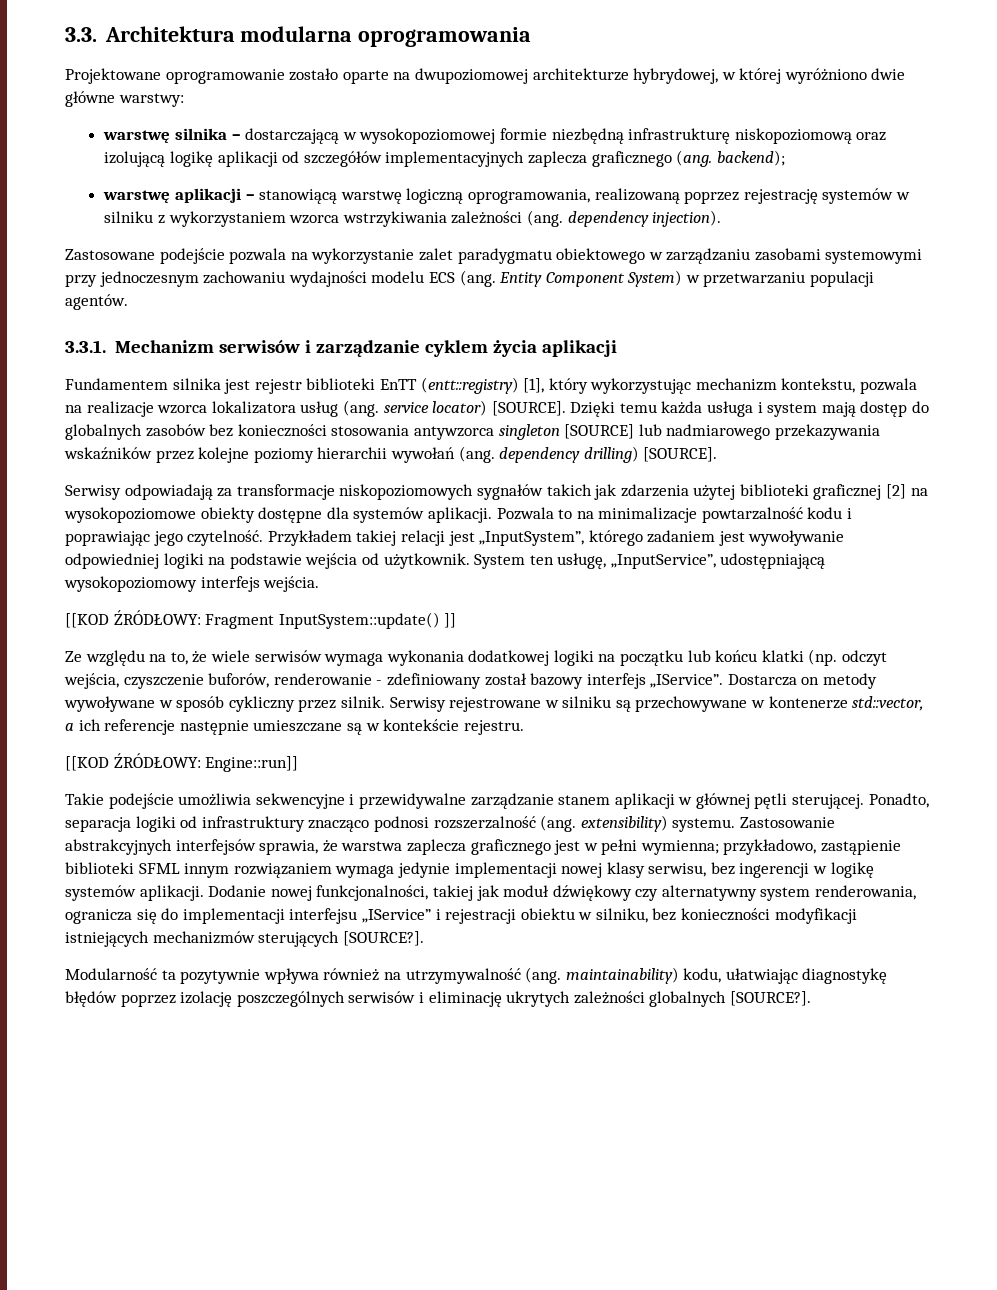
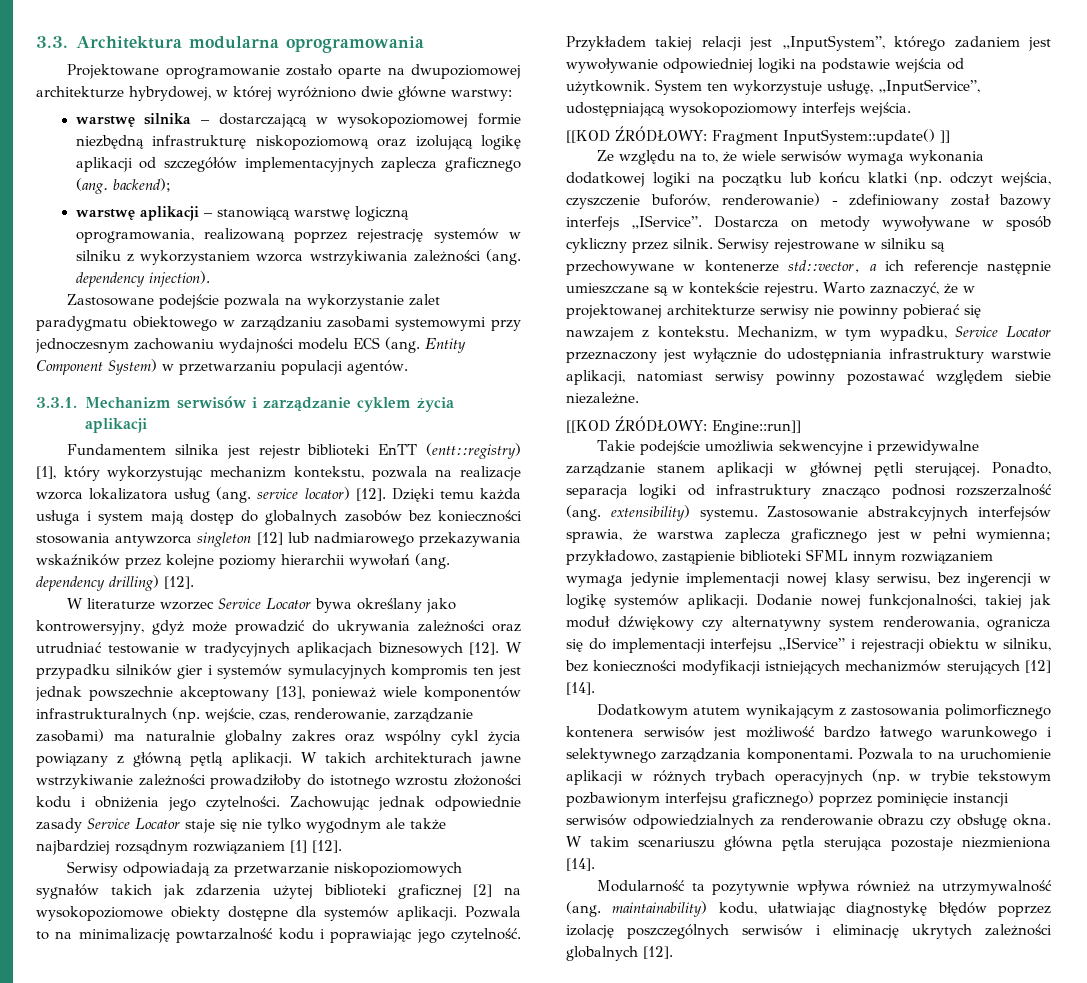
- Fundamentem silnika jest rejestr biblioteki EnTT (entt::registry) [1], który wykorzystując mechanizm kontekstu, pozwala na realizacje wzorca lokalizatora usług (ang. service locator) [SOURCE].
+ Fundamentem silnika jest rejestr biblioteki EnTT (entt::registry) [1], który wykorzystując mechanizm kontekstu, pozwala na realizacje wzorca lokalizatora usług (ang. service locator) [12].
- Dzięki temu każda usługa i system mają dostęp do globalnych zasobów bez konieczności stosowania antywzorca singleton [SOURCE] lub nadmiarowego przekazywania wskaźników przez kolejne poziomy hierarchii wywołań (ang. dependency drilling) [SOURCE].
+ Dzięki temu każda usługa i system mają dostęp do globalnych zasobów bez konieczności stosowania antywzorca singleton [12] lub nadmiarowego przekazywania wskaźników przez kolejne poziomy hierarchii wywołań (ang. dependency drilling) [12].
+ W literaturze wzorzec Service Locator bywa określany jako kontrowersyjny, gdyż może prowadzić do ukrywania zależności oraz utrudniać testowanie w tradycyjnych aplikacjach biznesowych [12]. W przypadku silników gier i systemów symulacyjnych kompromis ten jest jednak powszechnie akceptowany [13], ponieważ wiele komponentów infrastrukturalnych (np. wejście, czas, renderowanie, zarządzanie zasobami) ma naturalnie globalny zakres oraz wspólny cykl życia powiązany z główną pętlą aplikacji. W takich architekturach jawne wstrzykiwanie zależności prowadziłoby do istotnego wzrostu złożoności kodu i obniżenia jego czytelności. Zachowując jednak odpowiednie zasady Service Locator staje się nie tylko wygodnym ale także najbardziej rozsądnym rozwiązaniem [1] [12].
- Serwisy odpowiadają za transformacje niskopoziomowych sygnałów takich jak zdarzenia użytej biblioteki graficznej [2] na wysokopoziomowe obiekty dostępne dla systemów aplikacji.
+ Serwisy odpowiadają za przetwarzanie niskopoziomowych sygnałów takich jak zdarzenia użytej biblioteki graficznej [2] na wysokopoziomowe obiekty dostępne dla systemów aplikacji.
- Pozwala to na minimalizacje powtarzalność kodu i poprawiając jego czytelność.
+ Pozwala to na minimalizację powtarzalność kodu i poprawiając jego czytelność.
- System ten usługę, „InputService”, udostępniającą wysokopoziomowy interfejs wejścia.
+ System ten wykorzystuje usługę, „InputService”, udostępniającą wysokopoziomowy interfejs wejścia.
- Ze względu na to, że wiele serwisów wymaga wykonania dodatkowej logiki na początku lub końcu klatki (np. odczyt wejścia, czyszczenie buforów, renderowanie - zdefiniowany został bazowy interfejs „IService”.
+ Ze względu na to, że wiele serwisów wymaga wykonania dodatkowej logiki na początku lub końcu klatki (np. odczyt wejścia, czyszczenie buforów, renderowanie) - zdefiniowany został bazowy interfejs „IService”.
+ Warto zaznaczyć, że w projektowanej architekturze serwisy nie powinny pobierać się nawzajem z kontekstu. Mechanizm, w tym wypadku, Service Locator przeznaczony jest wyłącznie do udostępniania infrastruktury warstwie aplikacji, natomiast serwisy powinny pozostawać względem siebie niezależne.
- Dodanie nowej funkcjonalności, takiej jak moduł dźwiękowy czy alternatywny system renderowania, ogranicza się do implementacji interfejsu „IService” i rejestracji obiektu w silniku, bez konieczności modyfikacji istniejących mechanizmów sterujących [SOURCE?].
+ Dodanie nowej funkcjonalności, takiej jak moduł dźwiękowy czy alternatywny system renderowania, ogranicza się do implementacji interfejsu „IService” i rejestracji obiektu w silniku, bez konieczności modyfikacji istniejących mechanizmów sterujących [12] [14].
+ Dodatkowym atutem wynikającym z zastosowania polimorficznego kontenera serwisów jest możliwość bardzo łatwego warunkowego i selektywnego zarządzania komponentami. Pozwala to na uruchomienie aplikacji w różnych trybach operacyjnych (np. w trybie tekstowym pozbawionym interfejsu graficznego) poprzez pominięcie instancji serwisów odpowiedzialnych za renderowanie obrazu czy obsługę okna. W takim scenariuszu główna pętla sterująca pozostaje niezmieniona [14].
- Modularność ta pozytywnie wpływa również na utrzymywalność (ang. maintainability) kodu, ułatwiając diagnostykę błędów poprzez izolację poszczególnych serwisów i eliminację ukrytych zależności globalnych [SOURCE?].
+ Modularność ta pozytywnie wpływa również na utrzymywalność (ang. maintainability) kodu, ułatwiając diagnostykę błędów poprzez izolację poszczególnych serwisów i eliminację ukrytych zależności globalnych [12].

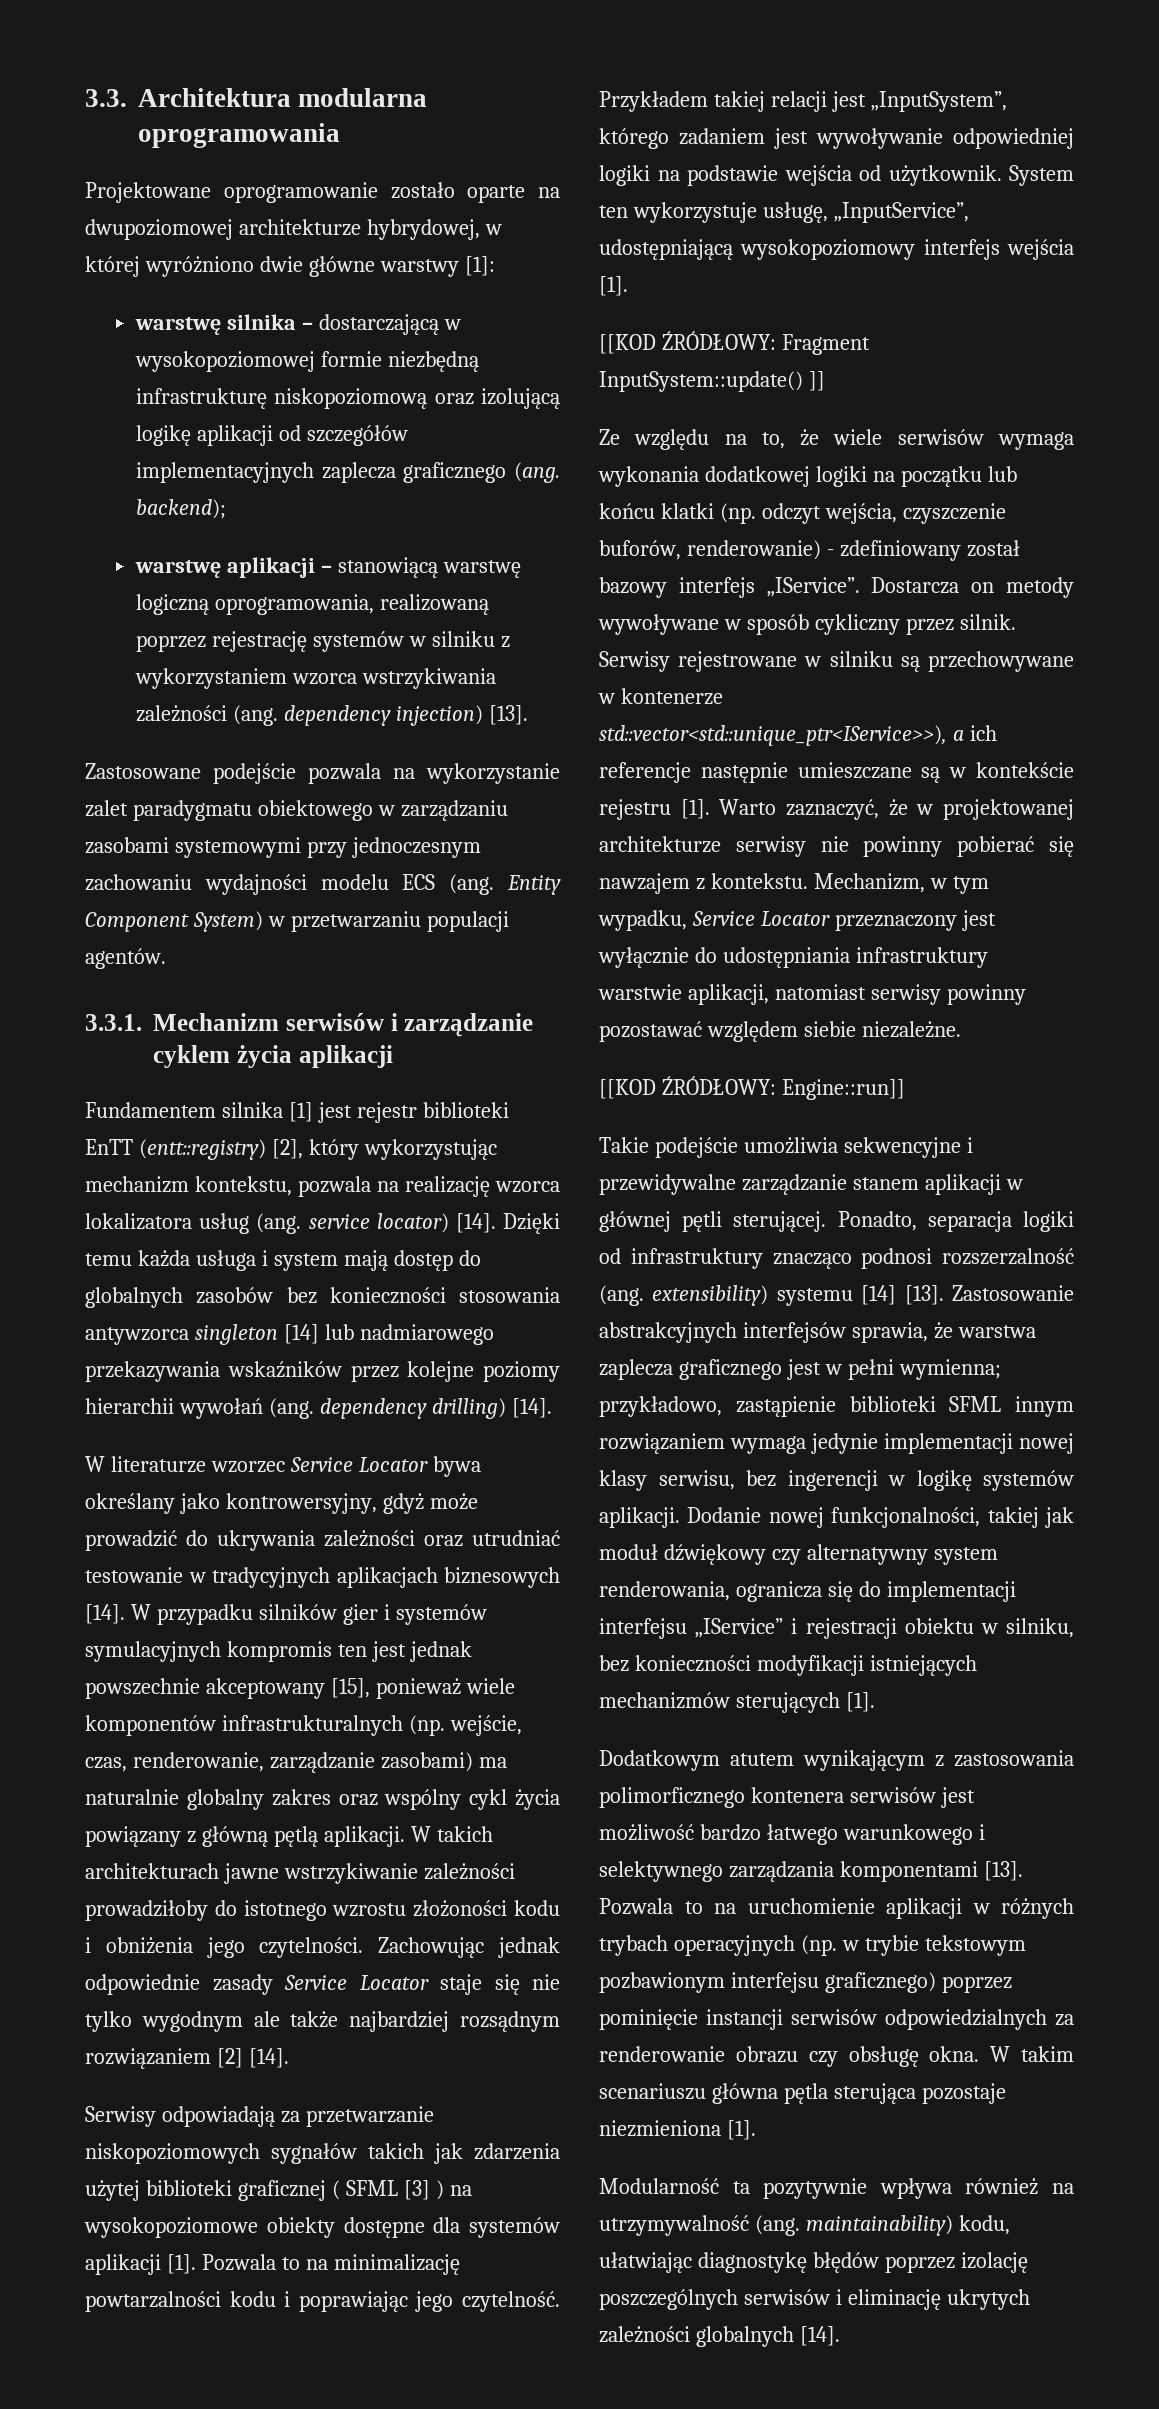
- Projektowane oprogramowanie zostało oparte na dwupoziomowej architekturze hybrydowej, w której wyróżniono dwie główne warstwy:
+ Projektowane oprogramowanie zostało oparte na dwupoziomowej architekturze hybrydowej, w której wyróżniono dwie główne warstwy [1]:
- warstwę aplikacji – stanowiącą warstwę logiczną oprogramowania, realizowaną poprzez rejestrację systemów w silniku z wykorzystaniem wzorca wstrzykiwania zależności (ang. dependency injection).
+ warstwę aplikacji – stanowiącą warstwę logiczną oprogramowania, realizowaną poprzez rejestrację systemów w silniku z wykorzystaniem wzorca wstrzykiwania zależności (ang. dependency injection) [13].
- Fundamentem silnika jest rejestr biblioteki EnTT (entt::registry) [1], który wykorzystując mechanizm kontekstu, pozwala na realizacje wzorca lokalizatora usług (ang. service locator) [12].
+ Fundamentem silnika [1] jest rejestr biblioteki EnTT (entt::registry) [2], który wykorzystując mechanizm kontekstu, pozwala na realizację wzorca lokalizatora usług (ang. service locator) [14].
- Dzięki temu każda usługa i system mają dostęp do globalnych zasobów bez konieczności stosowania antywzorca singleton [12] lub nadmiarowego przekazywania wskaźników przez kolejne poziomy hierarchii wywołań (ang. dependency drilling) [12].
+ Dzięki temu każda usługa i system mają dostęp do globalnych zasobów bez konieczności stosowania antywzorca singleton [14] lub nadmiarowego przekazywania wskaźników przez kolejne poziomy hierarchii wywołań (ang. dependency drilling) [14].
- W literaturze wzorzec Service Locator bywa określany jako kontrowersyjny, gdyż może prowadzić do ukrywania zależności oraz utrudniać testowanie w tradycyjnych aplikacjach biznesowych [12].
+ W literaturze wzorzec Service Locator bywa określany jako kontrowersyjny, gdyż może prowadzić do ukrywania zależności oraz utrudniać testowanie w tradycyjnych aplikacjach biznesowych [14].
- W przypadku silników gier i systemów symulacyjnych kompromis ten jest jednak powszechnie akceptowany [13], ponieważ wiele komponentów infrastrukturalnych (np. wejście, czas, renderowanie, zarządzanie zasobami) ma naturalnie globalny zakres oraz wspólny cykl życia powiązany z główną pętlą aplikacji.
+ W przypadku silników gier i systemów symulacyjnych kompromis ten jest jednak powszechnie akceptowany [15], ponieważ wiele komponentów infrastrukturalnych (np. wejście, czas, renderowanie, zarządzanie zasobami) ma naturalnie globalny zakres oraz wspólny cykl życia powiązany z główną pętlą aplikacji.
- Zachowując jednak odpowiednie zasady Service Locator staje się nie tylko wygodnym ale także najbardziej rozsądnym rozwiązaniem [1] [12].
+ Zachowując jednak odpowiednie zasady Service Locator staje się nie tylko wygodnym ale także najbardziej rozsądnym rozwiązaniem [2] [14].
- Serwisy odpowiadają za przetwarzanie niskopoziomowych sygnałów takich jak zdarzenia użytej biblioteki graficznej [2] na wysokopoziomowe obiekty dostępne dla systemów aplikacji.
+ Serwisy odpowiadają za przetwarzanie niskopoziomowych sygnałów takich jak zdarzenia użytej biblioteki graficznej ( SFML [3] ) na wysokopoziomowe obiekty dostępne dla systemów aplikacji [1].
- Pozwala to na minimalizację powtarzalność kodu i poprawiając jego czytelność.
+ Pozwala to na minimalizację powtarzalności kodu i poprawiając jego czytelność.
- System ten wykorzystuje usługę, „InputService”, udostępniającą wysokopoziomowy interfejs wejścia.
+ System ten wykorzystuje usługę, „InputService”, udostępniającą wysokopoziomowy interfejs wejścia [1].
- Serwisy rejestrowane w silniku są przechowywane w kontenerze std::vector, a ich referencje następnie umieszczane są w kontekście rejestru.
+ Serwisy rejestrowane w silniku są przechowywane w kontenerze std::vector<std::unique_ptr<IService>>), a ich referencje następnie umieszczane są w kontekście rejestru [1].
- Ponadto, separacja logiki od infrastruktury znacząco podnosi rozszerzalność (ang. extensibility) systemu.
+ Ponadto, separacja logiki od infrastruktury znacząco podnosi rozszerzalność (ang. extensibility) systemu [14] [13].
- Dodanie nowej funkcjonalności, takiej jak moduł dźwiękowy czy alternatywny system renderowania, ogranicza się do implementacji interfejsu „IService” i rejestracji obiektu w silniku, bez konieczności modyfikacji istniejących mechanizmów sterujących [12] [14].
+ Dodanie nowej funkcjonalności, takiej jak moduł dźwiękowy czy alternatywny system renderowania, ogranicza się do implementacji interfejsu „IService” i rejestracji obiektu w silniku, bez konieczności modyfikacji istniejących mechanizmów sterujących [1].
- Dodatkowym atutem wynikającym z zastosowania polimorficznego kontenera serwisów jest możliwość bardzo łatwego warunkowego i selektywnego zarządzania komponentami.
+ Dodatkowym atutem wynikającym z zastosowania polimorficznego kontenera serwisów jest możliwość bardzo łatwego warunkowego i selektywnego zarządzania komponentami [13].
- W takim scenariuszu główna pętla sterująca pozostaje niezmieniona [14].
+ W takim scenariuszu główna pętla sterująca pozostaje niezmieniona [1].
- Modularność ta pozytywnie wpływa również na utrzymywalność (ang. maintainability) kodu, ułatwiając diagnostykę błędów poprzez izolację poszczególnych serwisów i eliminację ukrytych zależności globalnych [12].
+ Modularność ta pozytywnie wpływa również na utrzymywalność (ang. maintainability) kodu, ułatwiając diagnostykę błędów poprzez izolację poszczególnych serwisów i eliminację ukrytych zależności globalnych [14].

